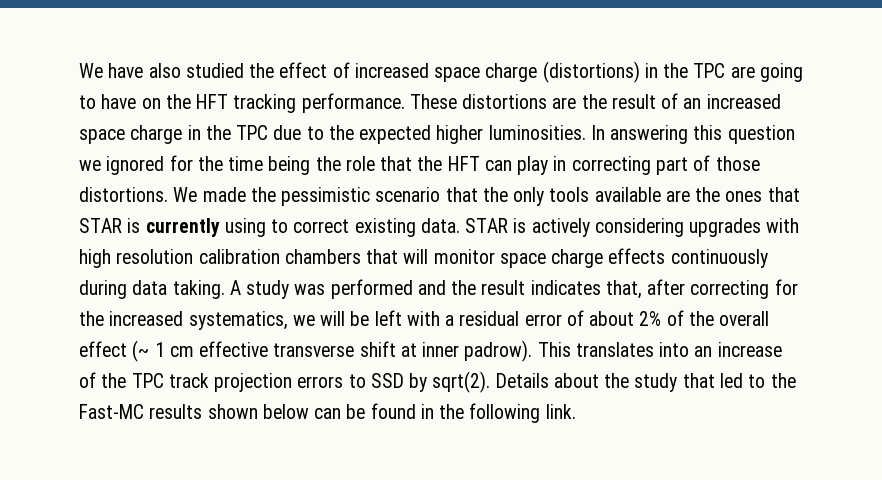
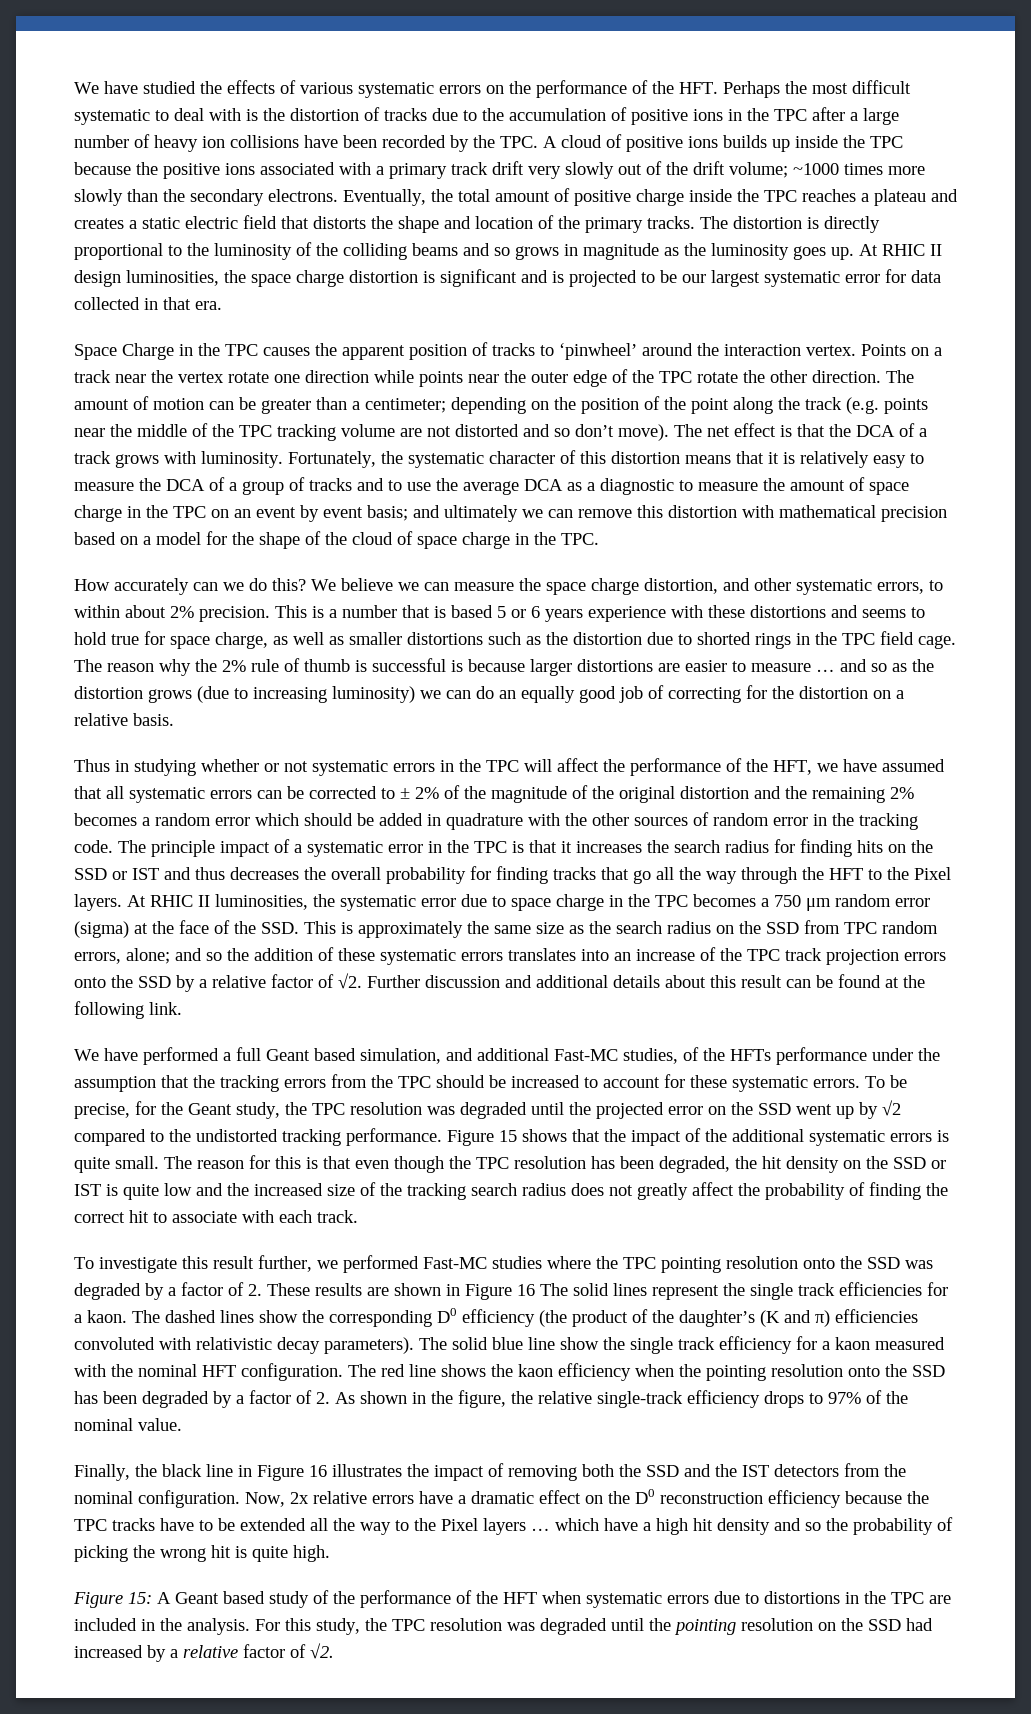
- We have also studied the effect of increased space charge (distortions) in the TPC are going to have on the HFT tracking performance. These distortions are the result of an increased space charge in the TPC due to the expected higher luminosities. In answering this question we ignored for the time being the role that the HFT can play in correcting part of those distortions. We made the pessimistic scenario that the only tools available are the ones that STAR is currently using to correct existing data. STAR is actively considering upgrades with high resolution calibration chambers that will monitor space charge effects continuously during data taking. A study was performed and the result indicates that, after correcting for the increased systematics, we will be left with a residual error of about 2% of the overall effect (~ 1 cm effective transverse shift at inner padrow). This translates into an increase of the TPC track projection errors to SSD by sqrt(2). Details about the study that led to the Fast-MC results shown below can be found in the following link.
+ We have studied the effects of various systematic errors on the performance of the HFT. Perhaps the most difficult systematic to deal with is the distortion of tracks due to the accumulation of positive ions in the TPC after a large number of heavy ion collisions have been recorded by the TPC. A cloud of positive ions builds up inside the TPC because the positive ions associated with a primary track drift very slowly out of the drift volume; ~1000 times more slowly than the secondary electrons. Eventually, the total amount of positive charge inside the TPC reaches a plateau and creates a static electric field that distorts the shape and location of the primary tracks. The distortion is directly proportional to the luminosity of the colliding beams and so grows in magnitude as the luminosity goes up. At RHIC II design luminosities, the space charge distortion is significant and is projected to be our largest systematic error for data collected in that era.
+ Space Charge in the TPC causes the apparent position of tracks to ‘pinwheel’ around the interaction vertex. Points on a track near the vertex rotate one direction while points near the outer edge of the TPC rotate the other direction. The amount of motion can be greater than a centimeter; depending on the position of the point along the track (e.g. points near the middle of the TPC tracking volume are not distorted and so don’t move). The net effect is that the DCA of a track grows with luminosity. Fortunately, the systematic character of this distortion means that it is relatively easy to measure the DCA of a group of tracks and to use the average DCA as a diagnostic to measure the amount of space charge in the TPC on an event by event basis; and ultimately we can remove this distortion with mathematical precision based on a model for the shape of the cloud of space charge in the TPC.
+ How accurately can we do this? We believe we can measure the space charge distortion, and other systematic errors, to within about 2% precision. This is a number that is based 5 or 6 years experience with these distortions and seems to hold true for space charge, as well as smaller distortions such as the distortion due to shorted rings in the TPC field cage. The reason why the 2% rule of thumb is successful is because larger distortions are easier to measure … and so as the distortion grows (due to increasing luminosity) we can do an equally good job of correcting for the distortion on a relative basis.
+ Thus in studying whether or not systematic errors in the TPC will affect the performance of the HFT, we have assumed that all systematic errors can be corrected to ± 2% of the magnitude of the original distortion and the remaining 2% becomes a random error which should be added in quadrature with the other sources of random error in the tracking code. The principle impact of a systematic error in the TPC is that it increases the search radius for finding hits on the SSD or IST and thus decreases the overall probability for finding tracks that go all the way through the HFT to the Pixel layers. At RHIC II luminosities, the systematic error due to space charge in the TPC becomes a 750 μm random error (sigma) at the face of the SSD. This is approximately the same size as the search radius on the SSD from TPC random errors, alone; and so the addition of these systematic errors translates into an increase of the TPC track projection errors onto the SSD by a relative factor of √2. Further discussion and additional details about this result can be found at the following link.
+ We have performed a full Geant based simulation, and additional Fast-MC studies, of the HFTs performance under the assumption that the tracking errors from the TPC should be increased to account for these systematic errors. To be precise, for the Geant study, the TPC resolution was degraded until the projected error on the SSD went up by √2 compared to the undistorted tracking performance. Figure 15 shows that the impact of the additional systematic errors is quite small. The reason for this is that even though the TPC resolution has been degraded, the hit density on the SSD or IST is quite low and the increased size of the tracking search radius does not greatly affect the probability of finding the correct hit to associate with each track.
+ To investigate this result further, we performed Fast-MC studies where the TPC pointing resolution onto the SSD was degraded by a factor of 2. These results are shown in Figure 16 The solid lines represent the single track efficiencies for a kaon. The dashed lines show the corresponding D0 efficiency (the product of the daughter’s (K and π) efficiencies convoluted with relativistic decay parameters). The solid blue line show the single track efficiency for a kaon measured with the nominal HFT configuration. The red line shows the kaon efficiency when the pointing resolution onto the SSD has been degraded by a factor of 2. As shown in the figure, the relative single-track efficiency drops to 97% of the nominal value.
+ Finally, the black line in Figure 16 illustrates the impact of removing both the SSD and the IST detectors from the nominal configuration. Now, 2x relative errors have a dramatic effect on the D0 reconstruction efficiency because the TPC tracks have to be extended all the way to the Pixel layers … which have a high hit density and so the probability of picking the wrong hit is quite high.
+ Figure 15: A Geant based study of the performance of the HFT when systematic errors due to distortions in the TPC are included in the analysis. For this study, the TPC resolution was degraded until the pointing resolution on the SSD had increased by a relative factor of √2.

